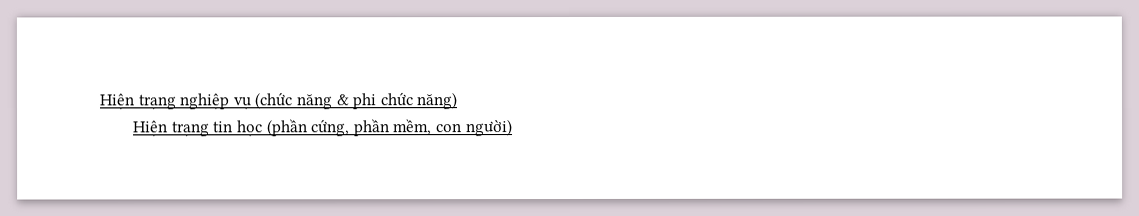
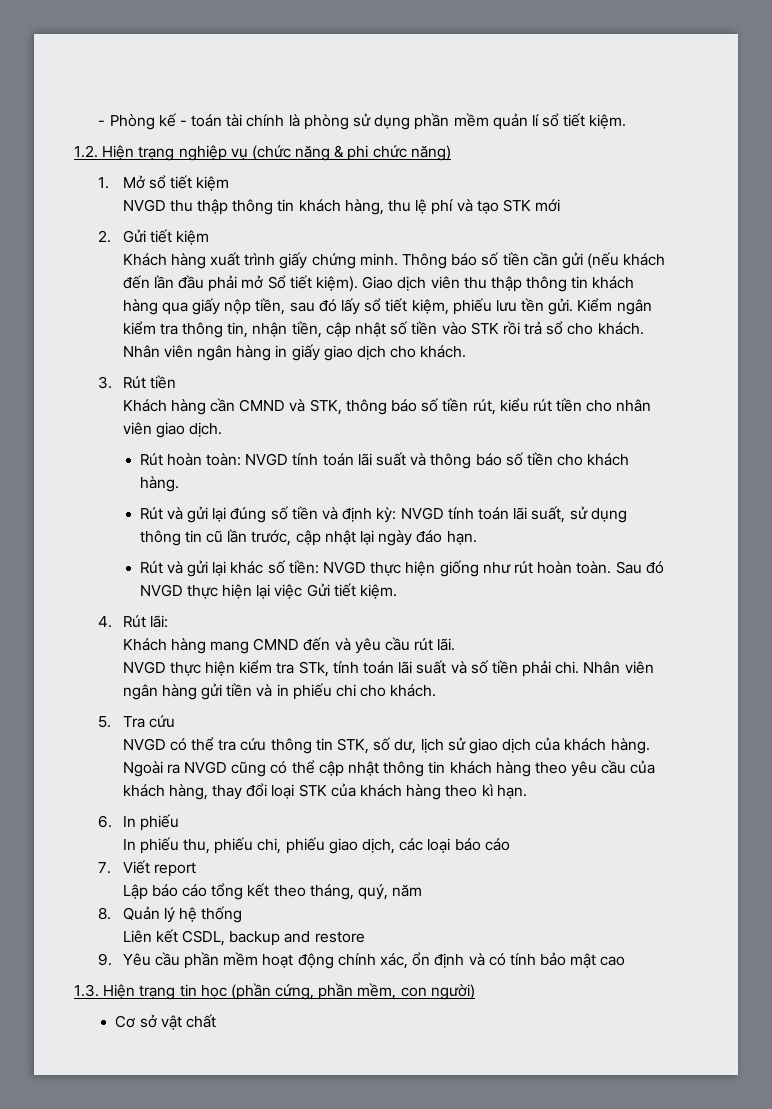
- Hiện trạng nghiệp vụ (chức năng & phi chức năng)
+ - Phòng kế - toán tài chính là phòng sử dụng phần mềm quản lí sổ tiết kiệm.
+ 1.2. Hiện trạng nghiệp vụ (chức năng & phi chức năng)
- Hiện trạng tin học (phần cứng, phần mềm, con người)
+ 1. Mở sổ tiết kiệm
+ NVGD thu thập thông tin khách hàng, thu lệ phí và tạo STK mới
+ 2. Gửi tiết kiệm
+ Khách hàng xuất trình giấy chứng minh. Thông báo số tiền cần gửi (nếu khách đến lần đầu phải mở Sổ tiết kiệm). Giao dịch viên thu thập thông tin khách hàng qua giấy nộp tiền, sau đó lấy sổ tiết kiệm, phiếu lưu tền gửi. Kiểm ngân kiểm tra thông tin, nhận tiền, cập nhật số tiền vào STK rồi trả sổ cho khách. Nhân viên ngân hàng in giấy giao dịch cho khách.
+ 3. Rút tiền
+ Khách hàng cần CMND và STK, thông báo số tiền rút, kiểu rút tiền cho nhân viên giao dịch.
+ Rút hoàn toàn: NVGD tính toán lãi suất và thông báo số tiền cho khách hàng.
+ Rút và gửi lại đúng số tiền và định kỳ: NVGD tính toán lãi suất, sử dụng thông tin cũ lần trước, cập nhật lại ngày đáo hạn.
+ Rút và gửi lại khác số tiền: NVGD thực hiện giống như rút hoàn toàn. Sau đó NVGD thực hiện lại việc Gửi tiết kiệm.
+ 4. Rút lãi:
+ Khách hàng mang CMND đến và yêu cầu rút lãi.
+ NVGD thực hiện kiểm tra STk, tính toán lãi suất và số tiền phải chi. Nhân viên ngân hàng gửi tiền và in phiếu chi cho khách.
+ 5. Tra cứu
+ NVGD có thể tra cứu thông tin STK, số dư, lịch sử giao dịch của khách hàng. Ngoài ra NVGD cũng có thể cập nhật thông tin khách hàng theo yêu cầu của khách hàng, thay đổi loại STK của khách hàng theo kì hạn.
+ 6. In phiếu
+ In phiếu thu, phiếu chi, phiếu giao dịch, các loại báo cáo
+ 7. Viết report
+ Lập báo cáo tổng kết theo tháng, quý, năm
+ 8. Quản lý hệ thống
+ Liên kết CSDL, backup and restore
+ 9. Yêu cầu phần mềm hoạt động chính xác, ổn định và có tính bảo mật cao
+ 1.3. Hiện trạng tin học (phần cứng, phần mềm, con người)
+ Cơ sở vật chất

